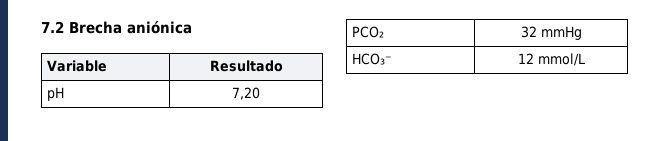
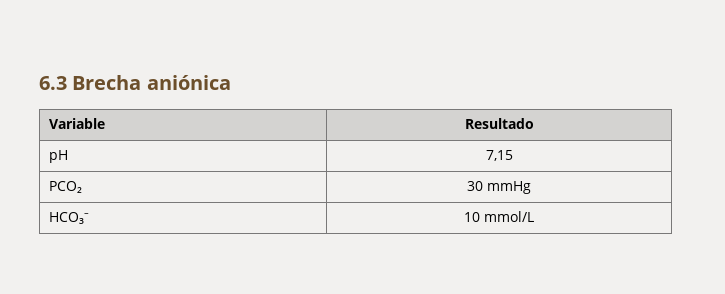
- 7.2 Brecha aniónica
+ 6.3 Brecha aniónica
- pH | 7,20
+ pH | 7,15
- PCO₂ | 32 mmHg
+ PCO₂ | 30 mmHg
- HCO₃⁻ | 12 mmol/L
+ HCO₃⁻ | 10 mmol/L

